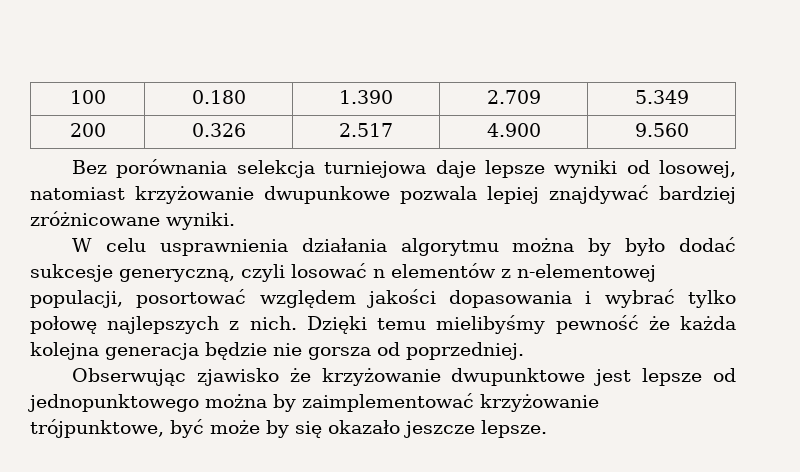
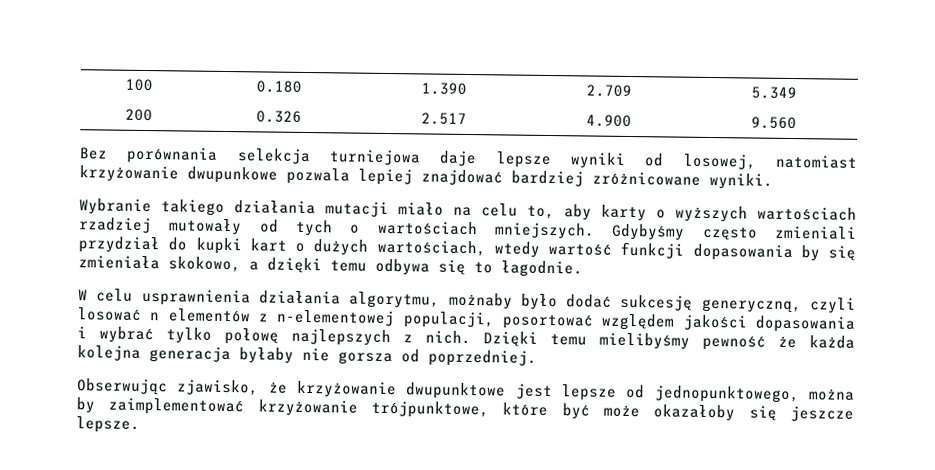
- Bez porównania selekcja turniejowa daje lepsze wyniki od losowej, natomiast krzyżowanie dwupunkowe pozwala lepiej znajdywać bardziej zróżnicowane wyniki.
+ Bez porównania selekcja turniejowa daje lepsze wyniki od losowej, natomiast krzyżowanie dwupunkowe pozwala lepiej znajdować bardziej zróżnicowane wyniki.
+ Wybranie takiego działania mutacji miało na celu to, aby karty o wyższych wartościach rzadziej mutowały od tych o wartościach mniejszych. Gdybyśmy często zmieniali przydział do kupki kart o dużych wartościach, wtedy wartość funkcji dopasowania by się zmieniała skokowo, a dzięki temu odbywa się to łagodnie.
- W celu usprawnienia działania algorytmu można by było dodać sukcesje generyczną, czyli losować n elementów z n-elementowej populacji, posortować względem jakości dopasowania i wybrać tylko połowę najlepszych z nich.
+ W celu usprawnienia działania algorytmu, możnaby było dodać sukcesję generyczną, czyli losować n elementów z n-elementowej populacji, posortować względem jakości dopasowania i wybrać tylko połowę najlepszych z nich.
- Dzięki temu mielibyśmy pewność że każda kolejna generacja będzie nie gorsza od poprzedniej.
+ Dzięki temu mielibyśmy pewność że każda kolejna generacja byłaby nie gorsza od poprzedniej.
- Obserwując zjawisko że krzyżowanie dwupunktowe jest lepsze od jednopunktowego można by zaimplementować krzyżowanie trójpunktowe, być może by się okazało jeszcze lepsze.
+ Obserwując zjawisko, że krzyżowanie dwupunktowe jest lepsze od jednopunktowego, można by zaimplementować krzyżowanie trójpunktowe, które być może okazałoby się jeszcze lepsze.

